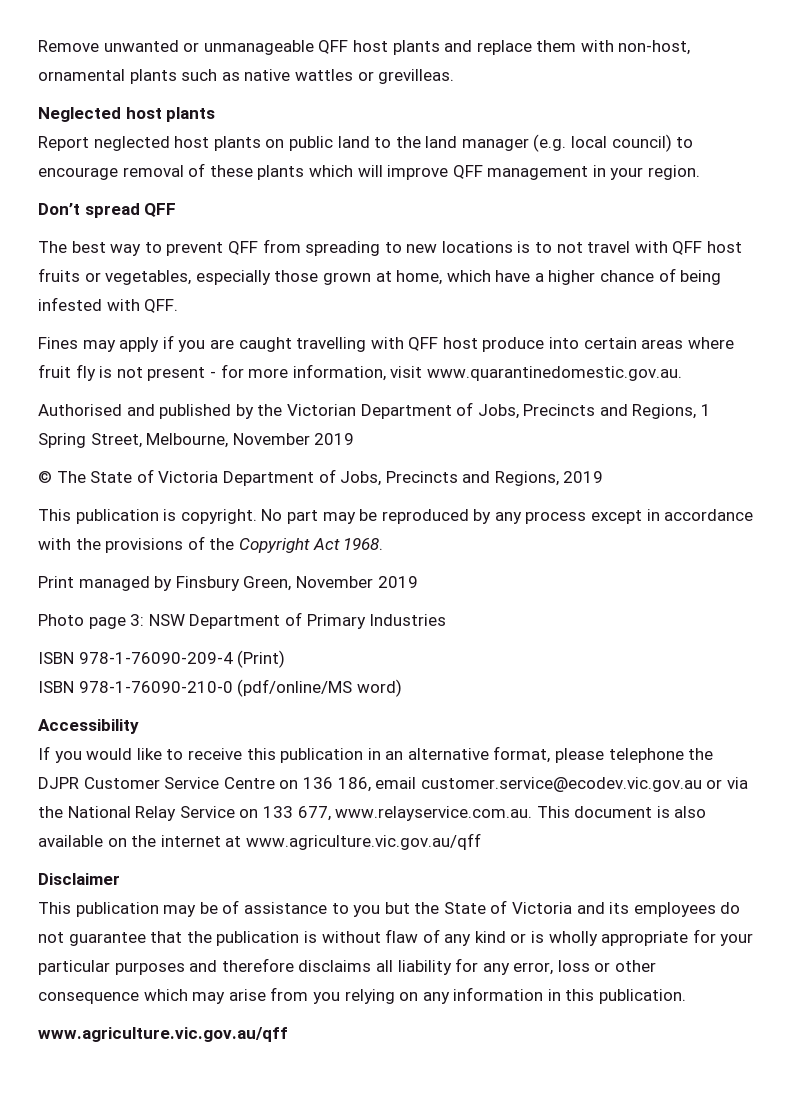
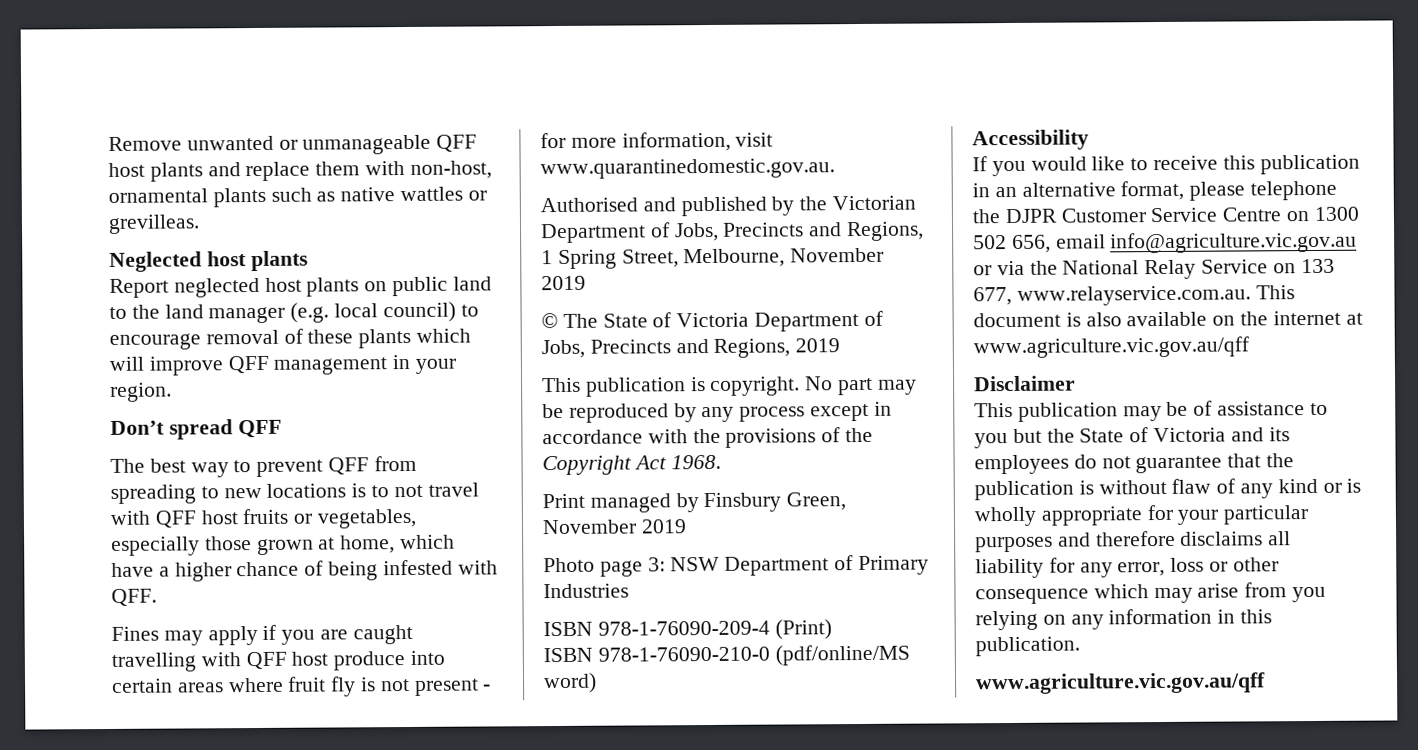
- If you would like to receive this publication in an alternative format, please telephone the DJPR Customer Service Centre on 136 186, email customer.service@ecodev.vic.gov.au or via the National Relay Service on 133 677, www.relayservice.com.au. This document is also available on the internet at www.agriculture.vic.gov.au/qff
+ If you would like to receive this publication in an alternative format, please telephone the DJPR Customer Service Centre on 1300 502 656, email info@agriculture.vic.gov.au or via the National Relay Service on 133 677, www.relayservice.com.au. This document is also available on the internet at www.agriculture.vic.gov.au/qff

